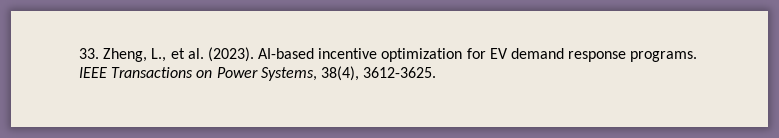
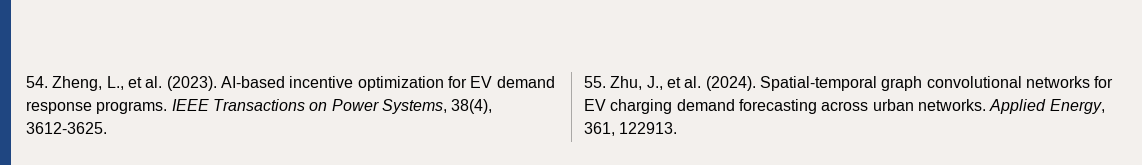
- 33. Zheng, L., et al. (2023).
+ 54. Zheng, L., et al. (2023).
+ 55. Zhu, J., et al. (2024). Spatial-temporal graph convolutional networks for EV charging demand forecasting across urban networks. Applied Energy, 361, 122913.

